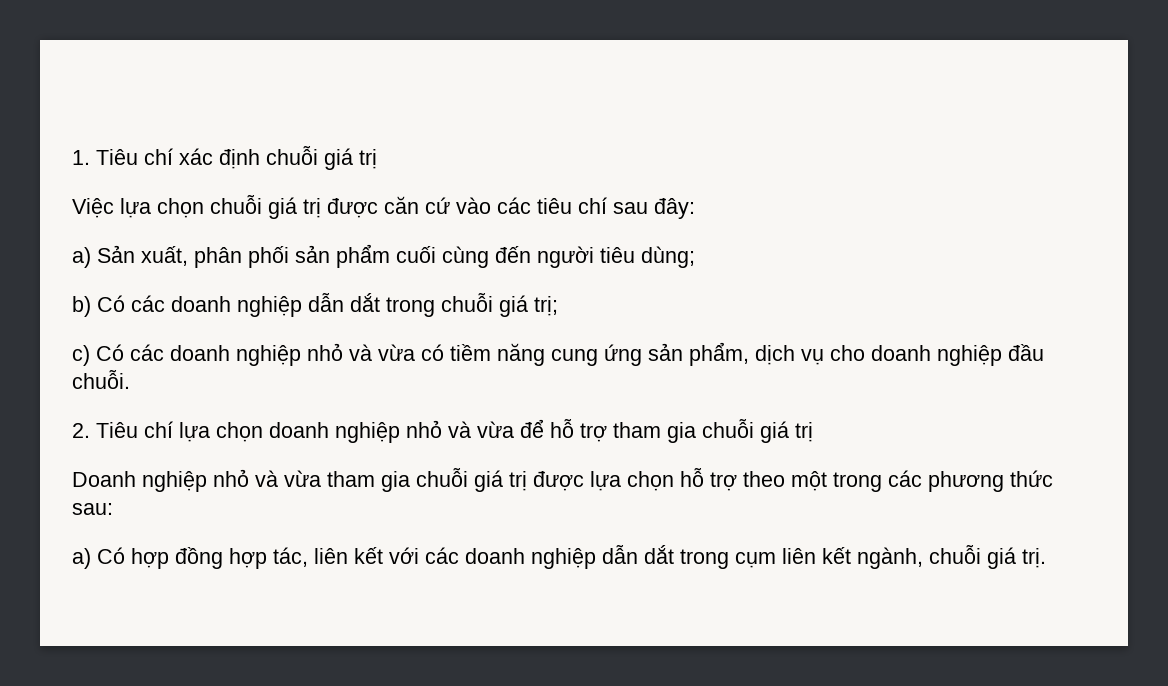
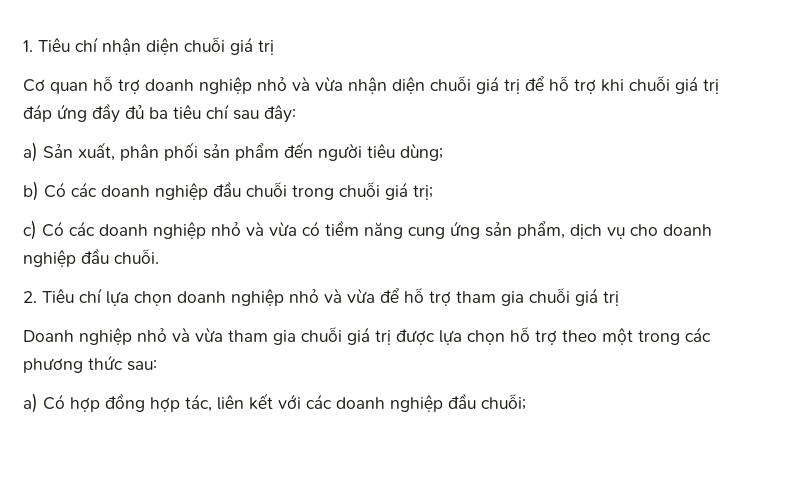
- 1. Tiêu chí xác định chuỗi giá trị
- Việc lựa chọn chuỗi giá trị được căn cứ vào các tiêu chí sau đây:
+ 1. Tiêu chí nhận diện chuỗi giá trị
+ Cơ quan hỗ trợ doanh nghiệp nhỏ và vừa nhận diện chuỗi giá trị để hỗ trợ khi chuỗi giá trị đáp ứng đầy đủ ba tiêu chí sau đây:
- a) Sản xuất, phân phối sản phẩm cuối cùng đến người tiêu dùng;
+ a) Sản xuất, phân phối sản phẩm đến người tiêu dùng;
- b) Có các doanh nghiệp dẫn dắt trong chuỗi giá trị;
+ b) Có các doanh nghiệp đầu chuỗi trong chuỗi giá trị;
- a) Có hợp đồng hợp tác, liên kết với các doanh nghiệp dẫn dắt trong cụm liên kết ngành, chuỗi giá trị.
+ a) Có hợp đồng hợp tác, liên kết với các doanh nghiệp đầu chuỗi;

